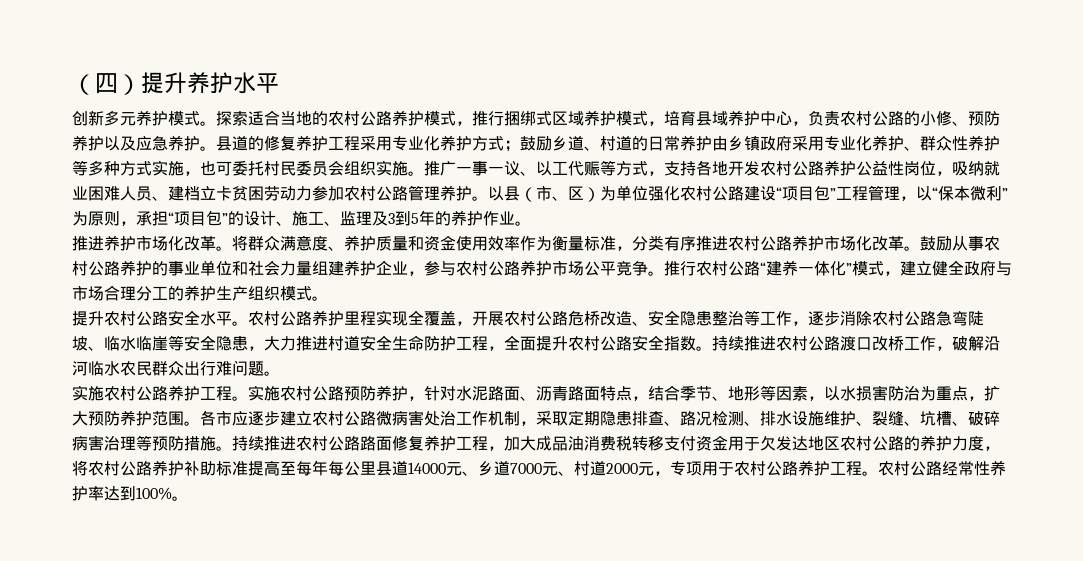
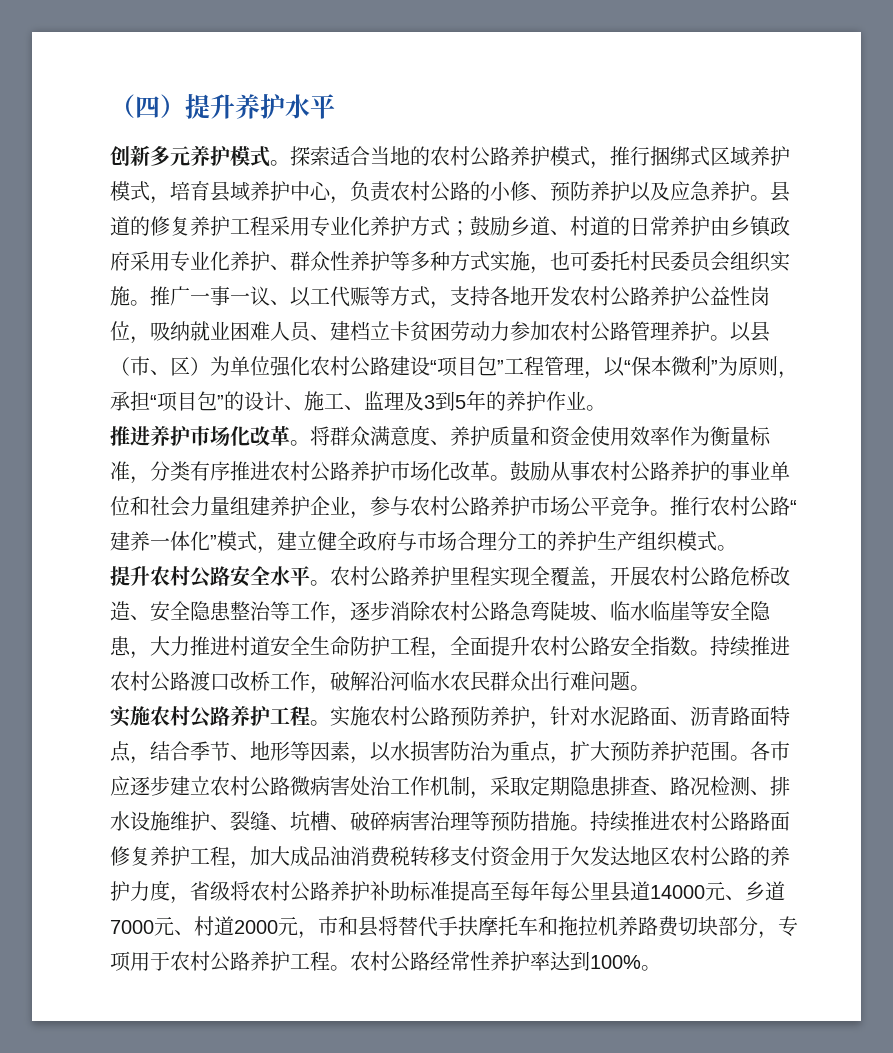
- 持续推进农村公路路面修复养护工程，加大成品油消费税转移支付资金用于欠发达地区农村公路的养护力度，将农村公路养护补助标准提高至每年每公里县道14000元、乡道7000元、村道2000元，专项用于农村公路养护工程。
+ 持续推进农村公路路面修复养护工程，加大成品油消费税转移支付资金用于欠发达地区农村公路的养护力度，省级将农村公路养护补助标准提高至每年每公里县道14000元、乡道7000元、村道2000元，市和县将替代手扶摩托车和拖拉机养路费切块部分，专项用于农村公路养护工程。

